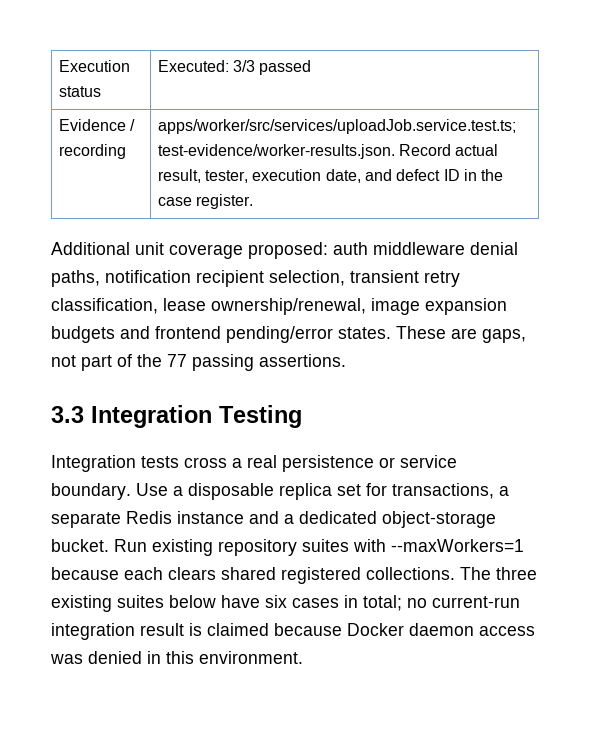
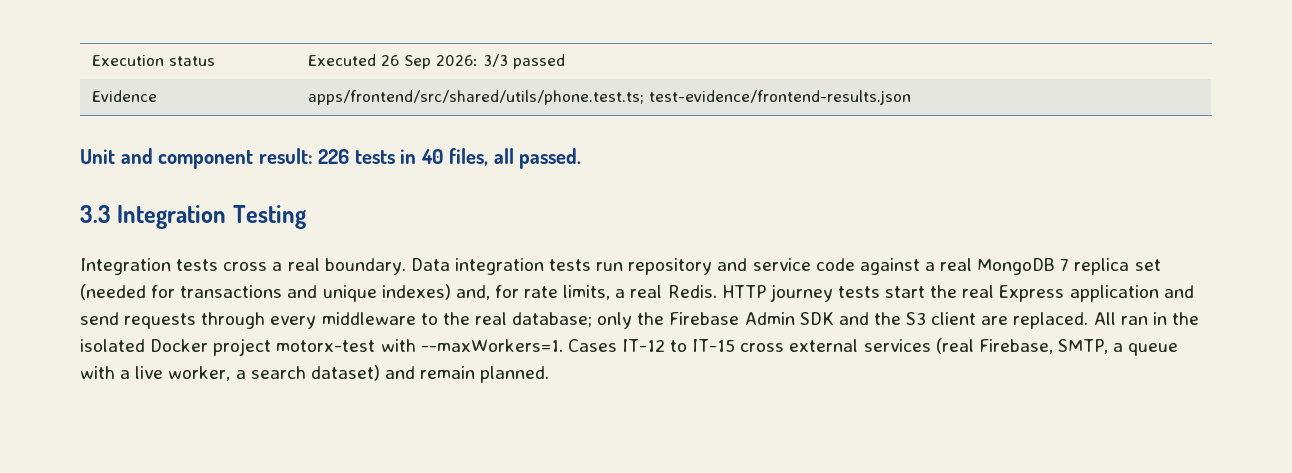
- Execution status | Executed: 3/3 passed
+ Execution status | Executed 26 Sep 2026: 3/3 passed
- Evidence / recording | apps/worker/src/services/uploadJob.service.test.ts; test-evidence/worker-results.json. Record actual result, tester, execution date, and defect ID in the case register.
- Additional unit coverage proposed: auth middleware denial paths, notification recipient selection, transient retry classification, lease ownership/renewal, image expansion budgets and frontend pending/error states. These are gaps, not part of the 77 passing assertions.
+ Evidence | apps/frontend/src/shared/utils/phone.test.ts; test-evidence/frontend-results.json
+ Unit and component result: 226 tests in 40 files, all passed.
- Integration tests cross a real persistence or service boundary. Use a disposable replica set for transactions, a separate Redis instance and a dedicated object-storage bucket. Run existing repository suites with --maxWorkers=1 because each clears shared registered collections. The three existing suites below have six cases in total; no current-run integration result is claimed because Docker daemon access was denied in this environment.
+ Integration tests cross a real boundary. Data integration tests run repository and service code against a real MongoDB 7 replica set (needed for transactions and unique indexes) and, for rate limits, a real Redis. HTTP journey tests start the real Express application and send requests through every middleware to the real database; only the Firebase Admin SDK and the S3 client are replaced. All ran in the isolated Docker project motorx-test with --maxWorkers=1. Cases IT-12 to IT-15 cross external services (real Firebase, SMTP, a queue with a live worker, a search dataset) and remain planned.

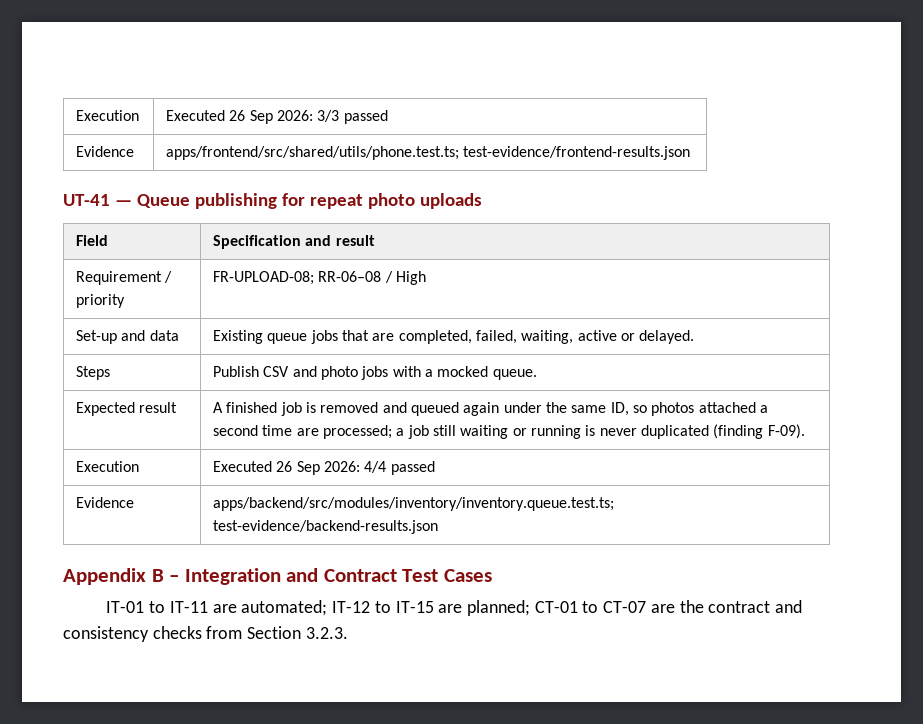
- Execution status | Executed 26 Sep 2026: 3/3 passed
+ Execution | Executed 26 Sep 2026: 3/3 passed
- Unit and component result: 226 tests in 40 files, all passed.
- 3.3 Integration Testing
- Integration tests cross a real boundary. Data integration tests run repository and service code against a real MongoDB 7 replica set (needed for transactions and unique indexes) and, for rate limits, a real Redis. HTTP journey tests start the real Express application and send requests through every middleware to the real database; only the Firebase Admin SDK and the S3 client are replaced. All ran in the isolated Docker project motorx-test with --maxWorkers=1. Cases IT-12 to IT-15 cross external services (real Firebase, SMTP, a queue with a live worker, a search dataset) and remain planned.
+ UT-41 — Queue publishing for repeat photo uploads
+ Field | Specification and result
+ Requirement / priority | FR-UPLOAD-08; RR-06–08 / High
+ Set-up and data | Existing queue jobs that are completed, failed, waiting, active or delayed.
+ Steps | Publish CSV and photo jobs with a mocked queue.
+ Expected result | A finished job is removed and queued again under the same ID, so photos attached a second time are processed; a job still waiting or running is never duplicated (finding F-09).
+ Execution | Executed 26 Sep 2026: 4/4 passed
+ Evidence | apps/backend/src/modules/inventory/inventory.queue.test.ts; test-evidence/backend-results.json
+ Appendix B – Integration and Contract Test Cases
+ IT-01 to IT-11 are automated; IT-12 to IT-15 are planned; CT-01 to CT-07 are the contract and consistency checks from Section 3.2.3.

